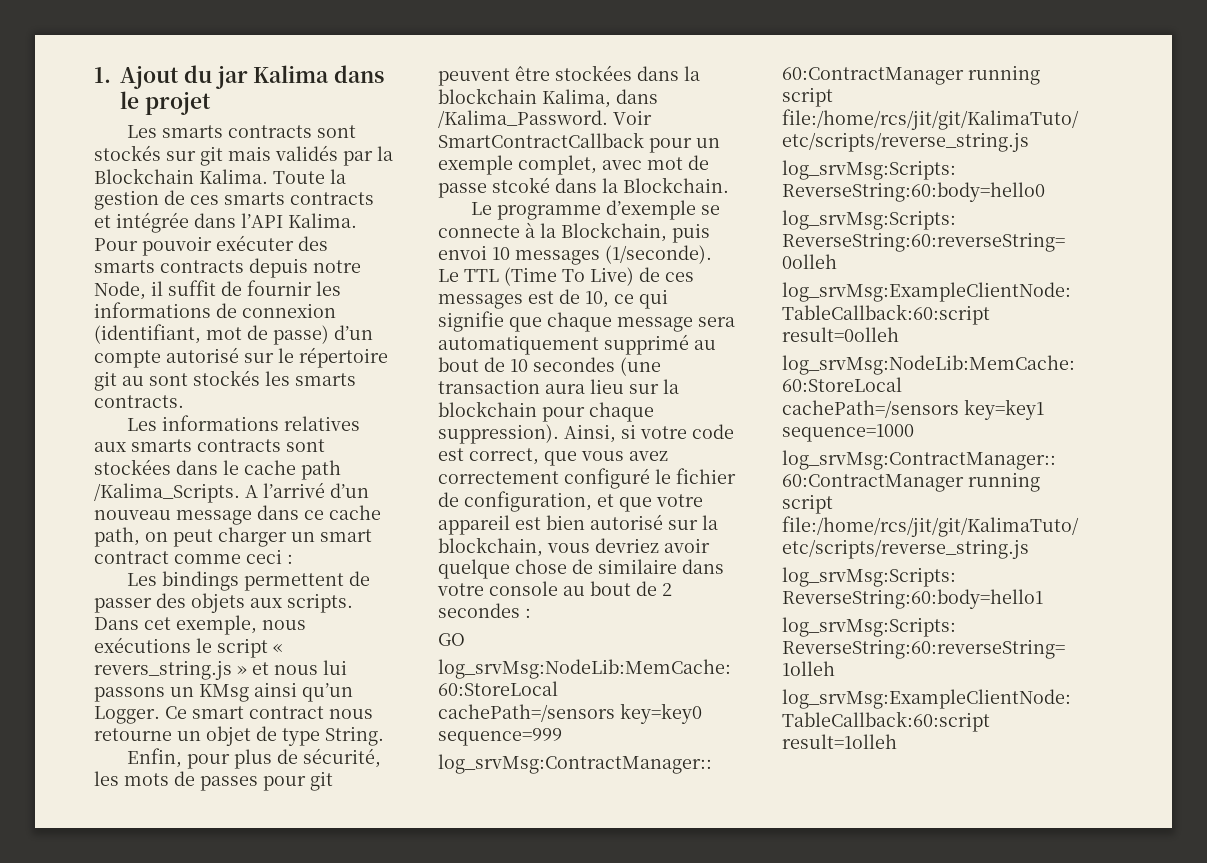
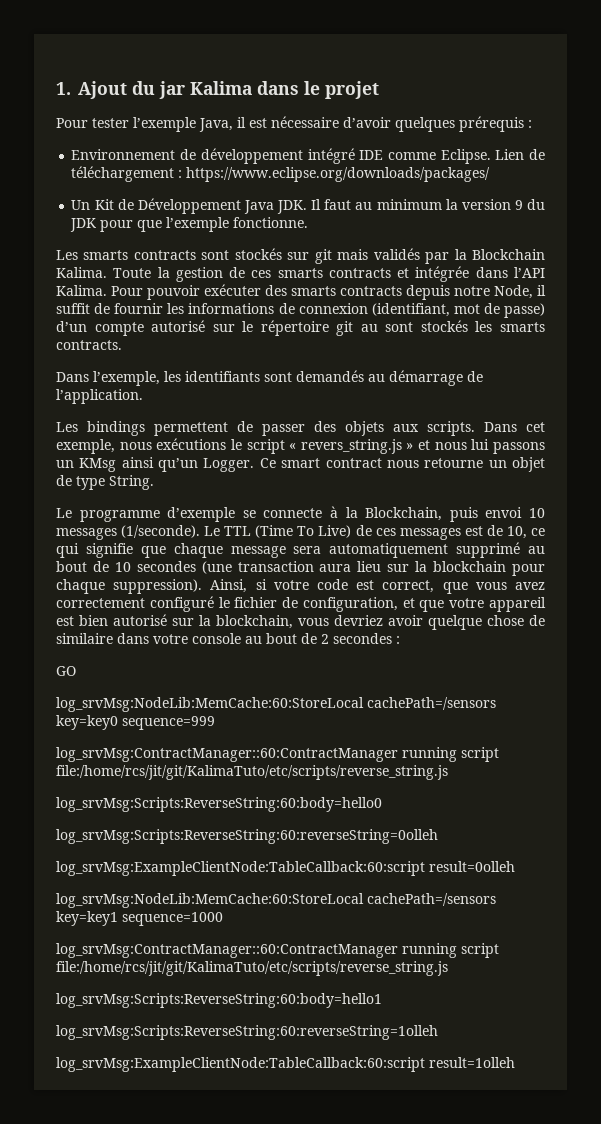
+ Pour tester l’exemple Java, il est nécessaire d’avoir quelques prérequis :
+ Environnement de développement intégré IDE comme Eclipse. Lien de téléchargement : https://www.eclipse.org/downloads/packages/
+ Un Kit de Développement Java JDK. Il faut au minimum la version 9 du JDK pour que l’exemple fonctionne.
- Les informations relatives aux smarts contracts sont stockées dans le cache path /Kalima_Scripts. A l’arrivé d’un nouveau message dans ce cache path, on peut charger un smart contract comme ceci :
+ Dans l’exemple, les identifiants sont demandés au démarrage de l’application.
- Enfin, pour plus de sécurité, les mots de passes pour git peuvent être stockées dans la blockchain Kalima, dans /Kalima_Password. Voir SmartContractCallback pour un exemple complet, avec mot de passe stcoké dans la Blockchain.

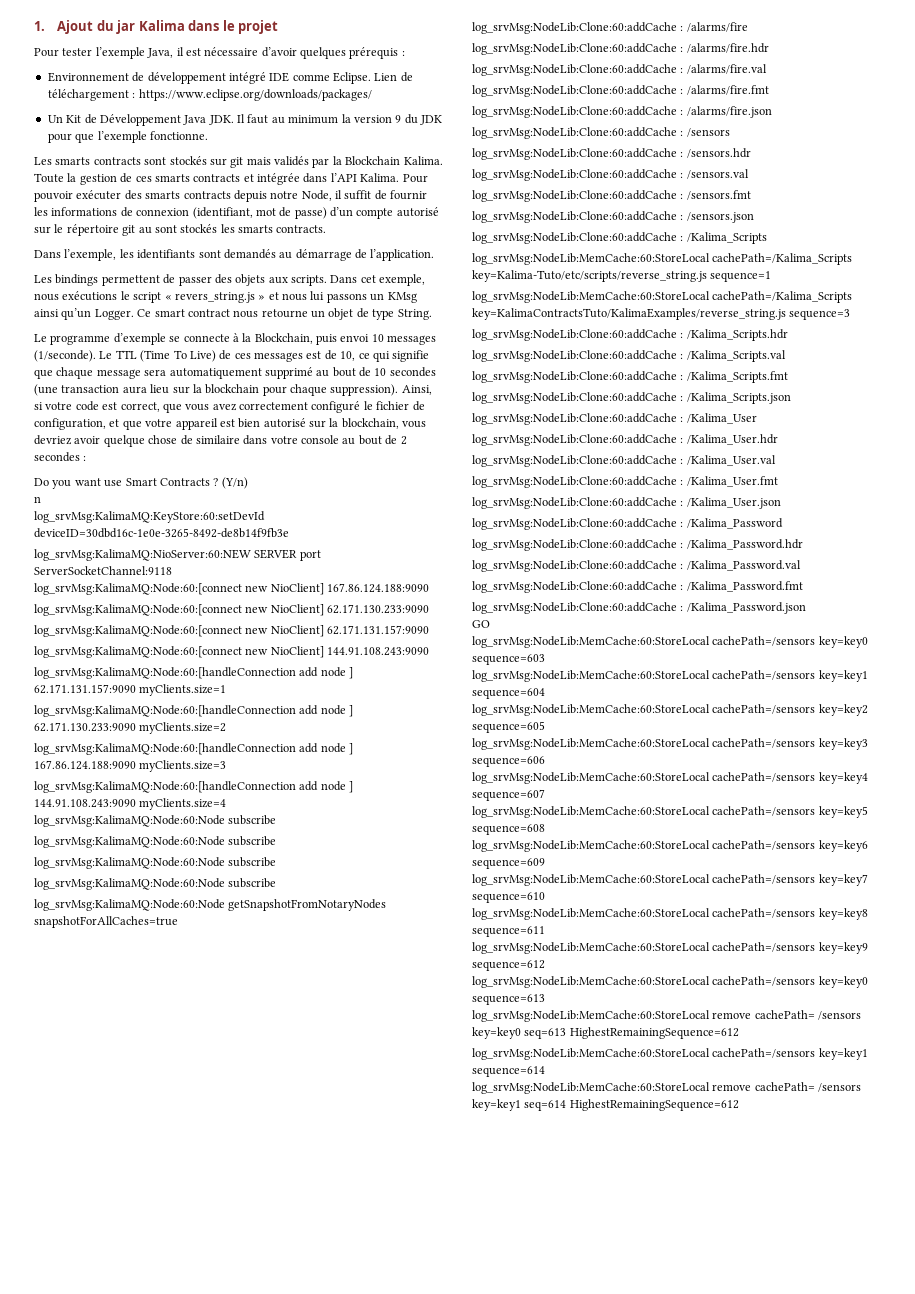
+ Do you want use Smart Contracts ? (Y/n)
+ n
+ log_srvMsg:KalimaMQ:KeyStore:60:setDevId deviceID=30dbd16c-1e0e-3265-8492-de8b14f9fb3e
+ log_srvMsg:KalimaMQ:NioServer:60:NEW SERVER port ServerSocketChannel:9118
+ log_srvMsg:KalimaMQ:Node:60:[connect new NioClient] 167.86.124.188:9090
+ log_srvMsg:KalimaMQ:Node:60:[connect new NioClient] 62.171.130.233:9090
+ log_srvMsg:KalimaMQ:Node:60:[connect new NioClient] 62.171.131.157:9090
+ log_srvMsg:KalimaMQ:Node:60:[connect new NioClient] 144.91.108.243:9090
+ log_srvMsg:KalimaMQ:Node:60:[handleConnection add node ] 62.171.131.157:9090 myClients.size=1
+ log_srvMsg:KalimaMQ:Node:60:[handleConnection add node ] 62.171.130.233:9090 myClients.size=2
+ log_srvMsg:KalimaMQ:Node:60:[handleConnection add node ] 167.86.124.188:9090 myClients.size=3
+ log_srvMsg:KalimaMQ:Node:60:[handleConnection add node ] 144.91.108.243:9090 myClients.size=4
+ log_srvMsg:KalimaMQ:Node:60:Node subscribe
+ log_srvMsg:KalimaMQ:Node:60:Node subscribe
+ log_srvMsg:KalimaMQ:Node:60:Node subscribe
+ log_srvMsg:KalimaMQ:Node:60:Node subscribe
+ log_srvMsg:KalimaMQ:Node:60:Node getSnapshotFromNotaryNodes snapshotForAllCaches=true
+ log_srvMsg:NodeLib:Clone:60:addCache : /alarms/fire
+ log_srvMsg:NodeLib:Clone:60:addCache : /alarms/fire.hdr
+ log_srvMsg:NodeLib:Clone:60:addCache : /alarms/fire.val
+ log_srvMsg:NodeLib:Clone:60:addCache : /alarms/fire.fmt
+ log_srvMsg:NodeLib:Clone:60:addCache : /alarms/fire.json
+ log_srvMsg:NodeLib:Clone:60:addCache : /sensors
+ log_srvMsg:NodeLib:Clone:60:addCache : /sensors.hdr
+ log_srvMsg:NodeLib:Clone:60:addCache : /sensors.val
+ log_srvMsg:NodeLib:Clone:60:addCache : /sensors.fmt
+ log_srvMsg:NodeLib:Clone:60:addCache : /sensors.json
+ log_srvMsg:NodeLib:Clone:60:addCache : /Kalima_Scripts
+ log_srvMsg:NodeLib:MemCache:60:StoreLocal cachePath=/Kalima_Scripts key=Kalima-Tuto/etc/scripts/reverse_string.js sequence=1
+ log_srvMsg:NodeLib:MemCache:60:StoreLocal cachePath=/Kalima_Scripts key=KalimaContractsTuto/KalimaExamples/reverse_string.js sequence=3
+ log_srvMsg:NodeLib:Clone:60:addCache : /Kalima_Scripts.hdr
+ log_srvMsg:NodeLib:Clone:60:addCache : /Kalima_Scripts.val
+ log_srvMsg:NodeLib:Clone:60:addCache : /Kalima_Scripts.fmt
+ log_srvMsg:NodeLib:Clone:60:addCache : /Kalima_Scripts.json
+ log_srvMsg:NodeLib:Clone:60:addCache : /Kalima_User
+ log_srvMsg:NodeLib:Clone:60:addCache : /Kalima_User.hdr
+ log_srvMsg:NodeLib:Clone:60:addCache : /Kalima_User.val
+ log_srvMsg:NodeLib:Clone:60:addCache : /Kalima_User.fmt
+ log_srvMsg:NodeLib:Clone:60:addCache : /Kalima_User.json
+ log_srvMsg:NodeLib:Clone:60:addCache : /Kalima_Password
+ log_srvMsg:NodeLib:Clone:60:addCache : /Kalima_Password.hdr
+ log_srvMsg:NodeLib:Clone:60:addCache : /Kalima_Password.val
+ log_srvMsg:NodeLib:Clone:60:addCache : /Kalima_Password.fmt
+ log_srvMsg:NodeLib:Clone:60:addCache : /Kalima_Password.json
  GO
- log_srvMsg:NodeLib:MemCache:60:StoreLocal cachePath=/sensors key=key0 sequence=999
- log_srvMsg:ContractManager::60:ContractManager running script file:/home/rcs/jit/git/KalimaTuto/etc/scripts/reverse_string.js
- log_srvMsg:Scripts:ReverseString:60:body=hello0
- log_srvMsg:Scripts:ReverseString:60:reverseString=0olleh
- log_srvMsg:ExampleClientNode:TableCallback:60:script result=0olleh
- log_srvMsg:NodeLib:MemCache:60:StoreLocal cachePath=/sensors key=key1 sequence=1000
- log_srvMsg:ContractManager::60:ContractManager running script file:/home/rcs/jit/git/KalimaTuto/etc/scripts/reverse_string.js
- log_srvMsg:Scripts:ReverseString:60:body=hello1
- log_srvMsg:Scripts:ReverseString:60:reverseString=1olleh
- log_srvMsg:ExampleClientNode:TableCallback:60:script result=1olleh
+ log_srvMsg:NodeLib:MemCache:60:StoreLocal cachePath=/sensors key=key0 sequence=603
+ log_srvMsg:NodeLib:MemCache:60:StoreLocal cachePath=/sensors key=key1 sequence=604
+ log_srvMsg:NodeLib:MemCache:60:StoreLocal cachePath=/sensors key=key2 sequence=605
+ log_srvMsg:NodeLib:MemCache:60:StoreLocal cachePath=/sensors key=key3 sequence=606
+ log_srvMsg:NodeLib:MemCache:60:StoreLocal cachePath=/sensors key=key4 sequence=607
+ log_srvMsg:NodeLib:MemCache:60:StoreLocal cachePath=/sensors key=key5 sequence=608
+ log_srvMsg:NodeLib:MemCache:60:StoreLocal cachePath=/sensors key=key6 sequence=609
+ log_srvMsg:NodeLib:MemCache:60:StoreLocal cachePath=/sensors key=key7 sequence=610
+ log_srvMsg:NodeLib:MemCache:60:StoreLocal cachePath=/sensors key=key8 sequence=611
+ log_srvMsg:NodeLib:MemCache:60:StoreLocal cachePath=/sensors key=key9 sequence=612
+ log_srvMsg:NodeLib:MemCache:60:StoreLocal cachePath=/sensors key=key0 sequence=613
+ log_srvMsg:NodeLib:MemCache:60:StoreLocal remove cachePath= /sensors key=key0 seq=613 HighestRemainingSequence=612
+ log_srvMsg:NodeLib:MemCache:60:StoreLocal cachePath=/sensors key=key1 sequence=614
+ log_srvMsg:NodeLib:MemCache:60:StoreLocal remove cachePath= /sensors key=key1 seq=614 HighestRemainingSequence=612

